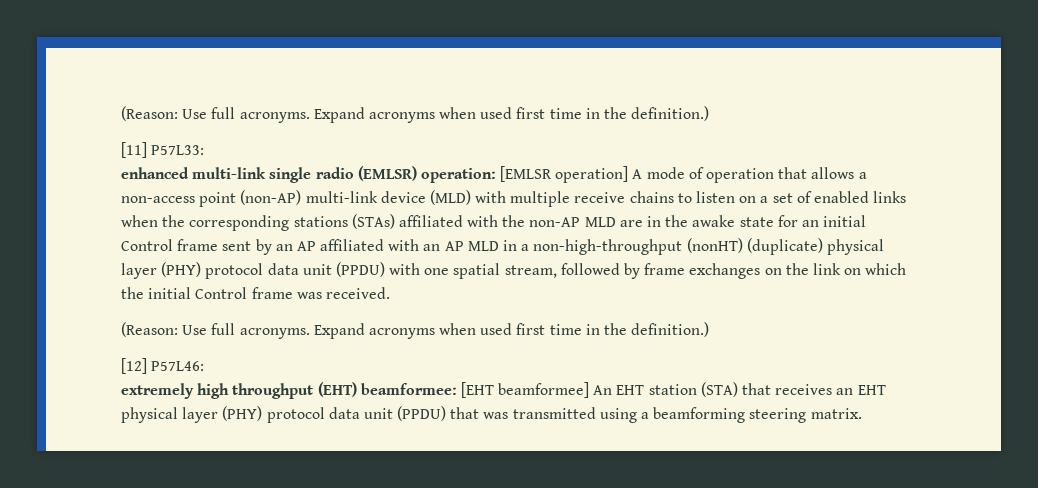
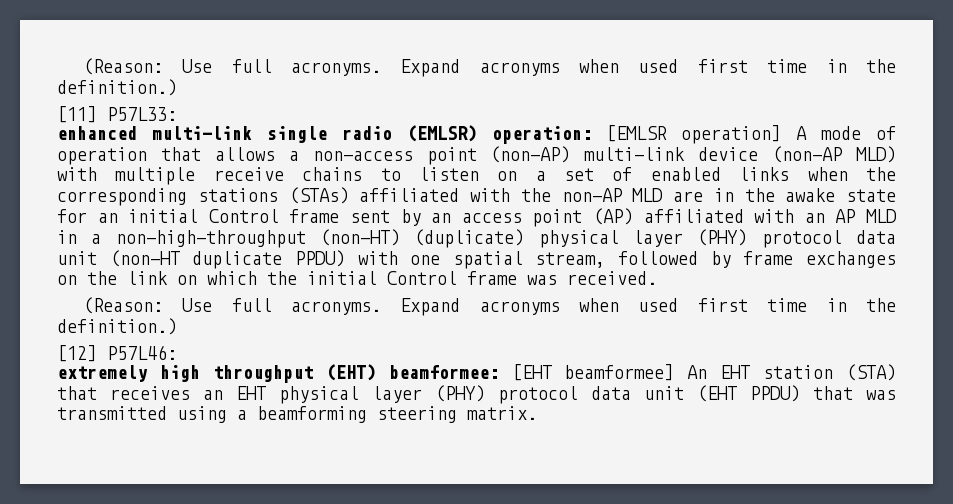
- [EMLSR operation] A mode of operation that allows a non-access point (non-AP) multi-link device (MLD) with multiple receive chains to listen on a set of enabled links when the corresponding stations (STAs) affiliated with the non-AP MLD are in the awake state for an initial Control frame sent by an AP affiliated with an AP MLD in a non-high-throughput (nonHT) (duplicate) physical layer (PHY) protocol data unit (PPDU) with one spatial stream, followed by frame exchanges on the link on which the initial Control frame was received.
+ [EMLSR operation] A mode of operation that allows a non-access point (non-AP) multi-link device (non-AP MLD) with multiple receive chains to listen on a set of enabled links when the corresponding stations (STAs) affiliated with the non-AP MLD are in the awake state for an initial Control frame sent by an access point (AP) affiliated with an AP MLD in a non-high-throughput (non-HT) (duplicate) physical layer (PHY) protocol data unit (non-HT duplicate PPDU) with one spatial stream, followed by frame exchanges on the link on which the initial Control frame was received.
- extremely high throughput (EHT) beamformee: [EHT beamformee] An EHT station (STA) that receives an EHT physical layer (PHY) protocol data unit (PPDU) that was transmitted using a beamforming steering matrix.
+ extremely high throughput (EHT) beamformee: [EHT beamformee] An EHT station (STA) that receives an EHT physical layer (PHY) protocol data unit (EHT PPDU) that was transmitted using a beamforming steering matrix.

